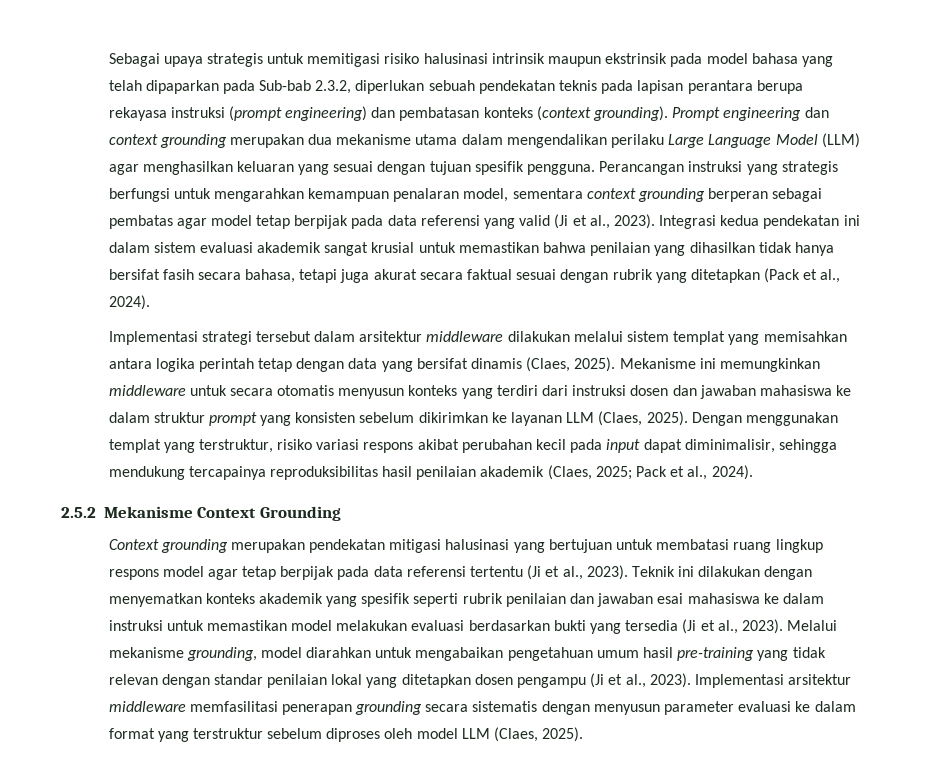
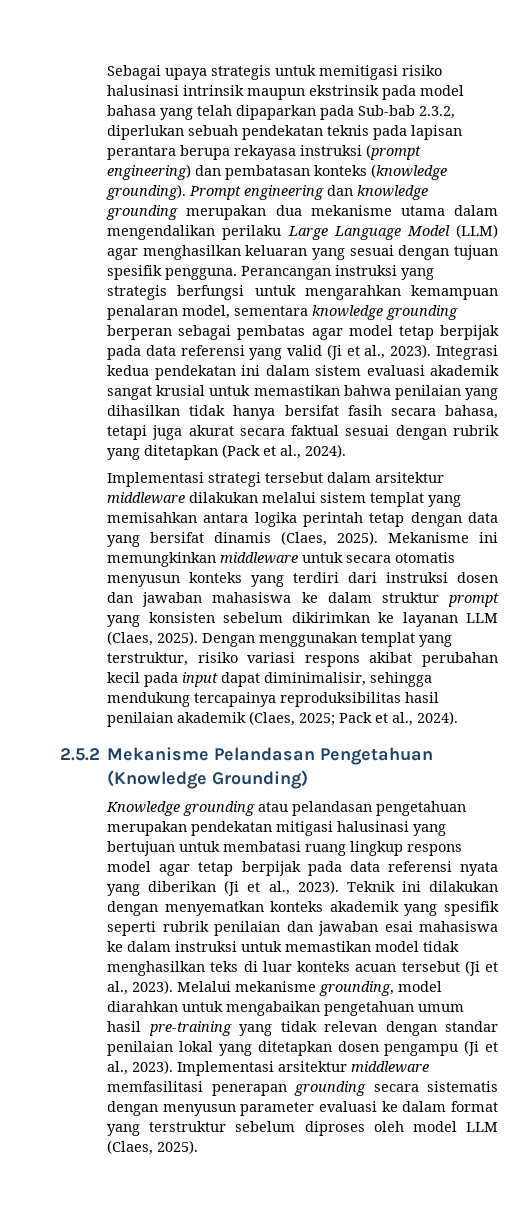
- Sebagai upaya strategis untuk memitigasi risiko halusinasi intrinsik maupun ekstrinsik pada model bahasa yang telah dipaparkan pada Sub-bab 2.3.2, diperlukan sebuah pendekatan teknis pada lapisan perantara berupa rekayasa instruksi (prompt engineering) dan pembatasan konteks (context grounding).
+ Sebagai upaya strategis untuk memitigasi risiko halusinasi intrinsik maupun ekstrinsik pada model bahasa yang telah dipaparkan pada Sub-bab 2.3.2, diperlukan sebuah pendekatan teknis pada lapisan perantara berupa rekayasa instruksi (prompt engineering) dan pembatasan konteks (knowledge grounding).
- Prompt engineering dan context grounding merupakan dua mekanisme utama dalam mengendalikan perilaku Large Language Model (LLM) agar menghasilkan keluaran yang sesuai dengan tujuan spesifik pengguna.
+ Prompt engineering dan knowledge grounding merupakan dua mekanisme utama dalam mengendalikan perilaku Large Language Model (LLM) agar menghasilkan keluaran yang sesuai dengan tujuan spesifik pengguna.
- Perancangan instruksi yang strategis berfungsi untuk mengarahkan kemampuan penalaran model, sementara context grounding berperan sebagai pembatas agar model tetap berpijak pada data referensi yang valid (Ji et al., 2023).
+ Perancangan instruksi yang strategis berfungsi untuk mengarahkan kemampuan penalaran model, sementara knowledge grounding berperan sebagai pembatas agar model tetap berpijak pada data referensi yang valid (Ji et al., 2023).
- 2.5.2 Mekanisme Context Grounding
- Context grounding merupakan pendekatan mitigasi halusinasi yang bertujuan untuk membatasi ruang lingkup respons model agar tetap berpijak pada data referensi tertentu (Ji et al., 2023).
+ 2.5.2 Mekanisme Pelandasan Pengetahuan (Knowledge Grounding)
+ Knowledge grounding atau pelandasan pengetahuan merupakan pendekatan mitigasi halusinasi yang bertujuan untuk membatasi ruang lingkup respons model agar tetap berpijak pada data referensi nyata yang diberikan (Ji et al., 2023).
- Teknik ini dilakukan dengan menyematkan konteks akademik yang spesifik seperti rubrik penilaian dan jawaban esai mahasiswa ke dalam instruksi untuk memastikan model melakukan evaluasi berdasarkan bukti yang tersedia (Ji et al., 2023).
+ Teknik ini dilakukan dengan menyematkan konteks akademik yang spesifik seperti rubrik penilaian dan jawaban esai mahasiswa ke dalam instruksi untuk memastikan model tidak menghasilkan teks di luar konteks acuan tersebut (Ji et al., 2023).

